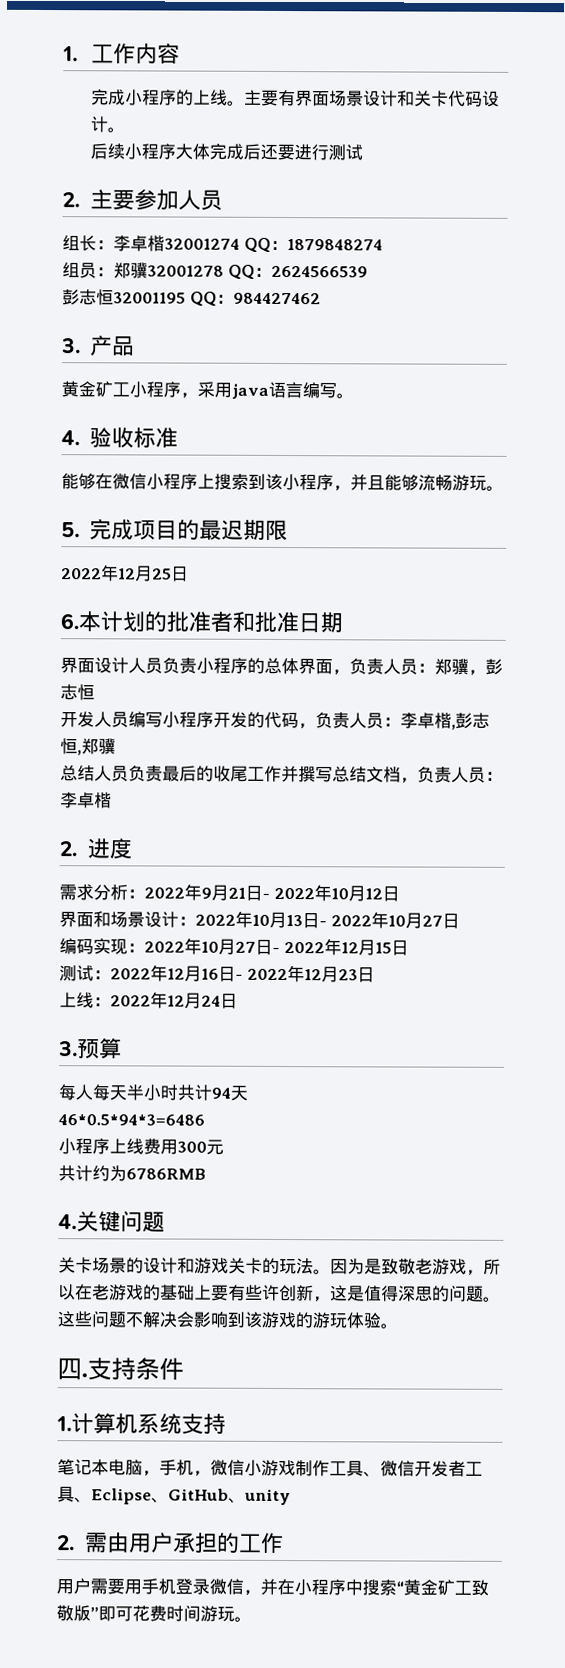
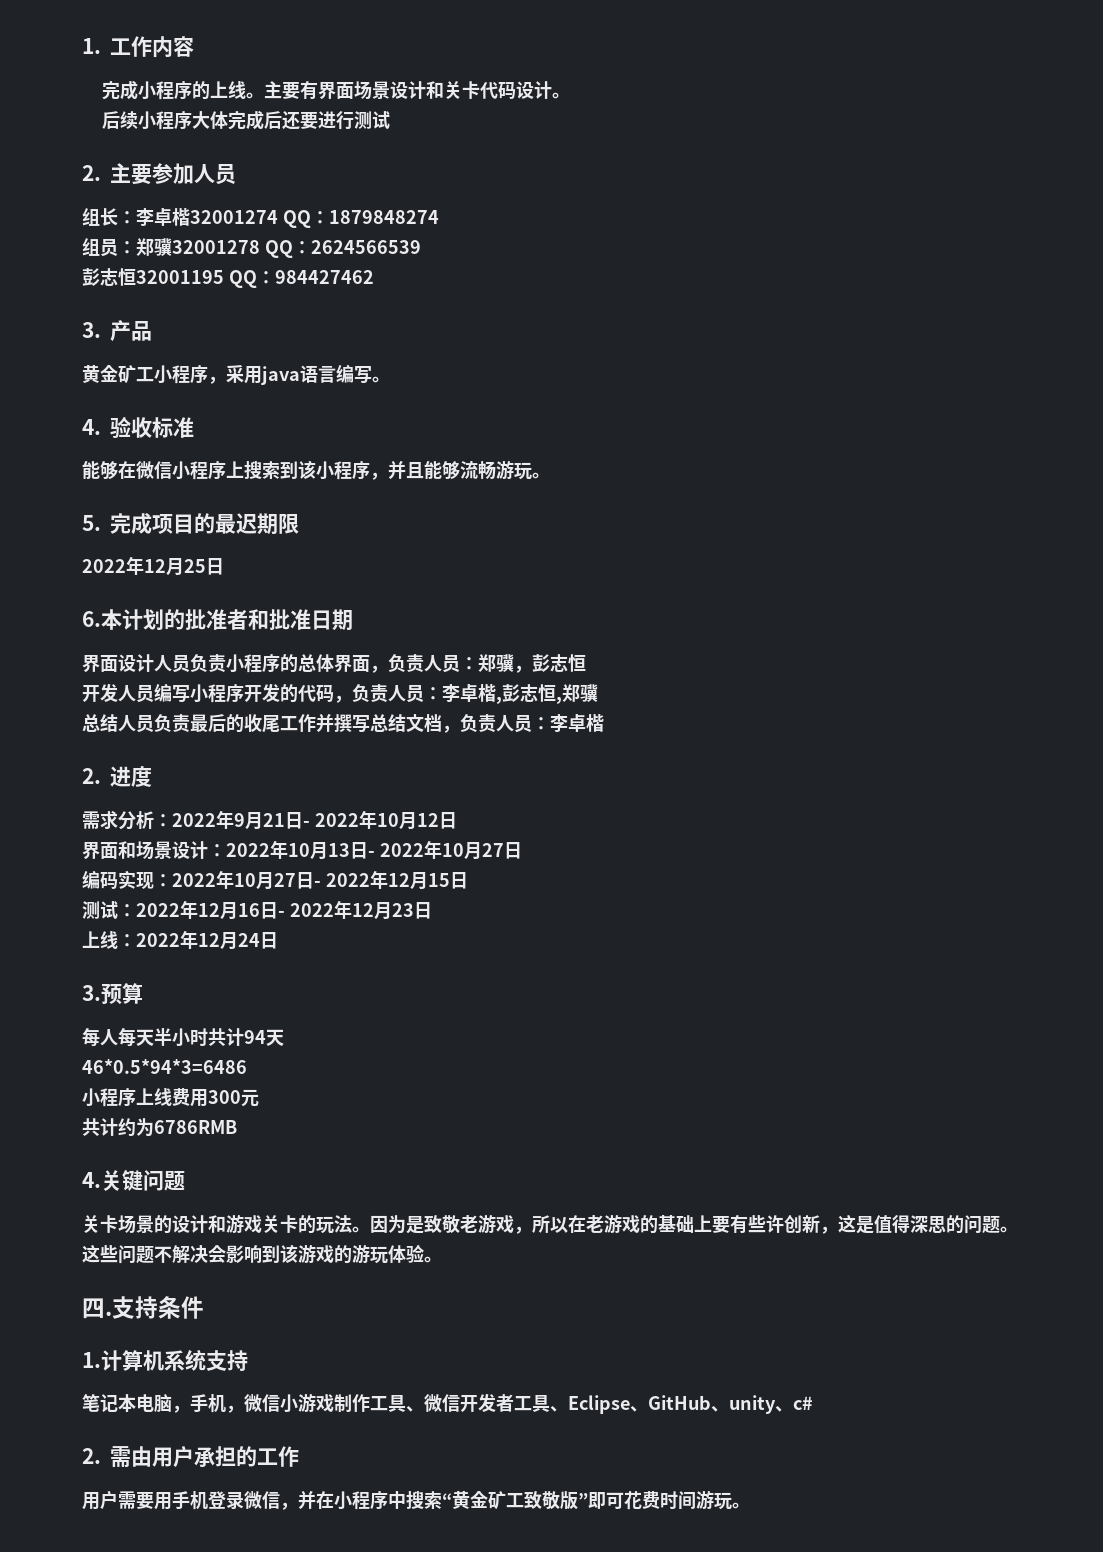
- 笔记本电脑，手机，微信小游戏制作工具、微信开发者工具、Eclipse、GitHub、unity
+ 笔记本电脑，手机，微信小游戏制作工具、微信开发者工具、Eclipse、GitHub、unity、c#

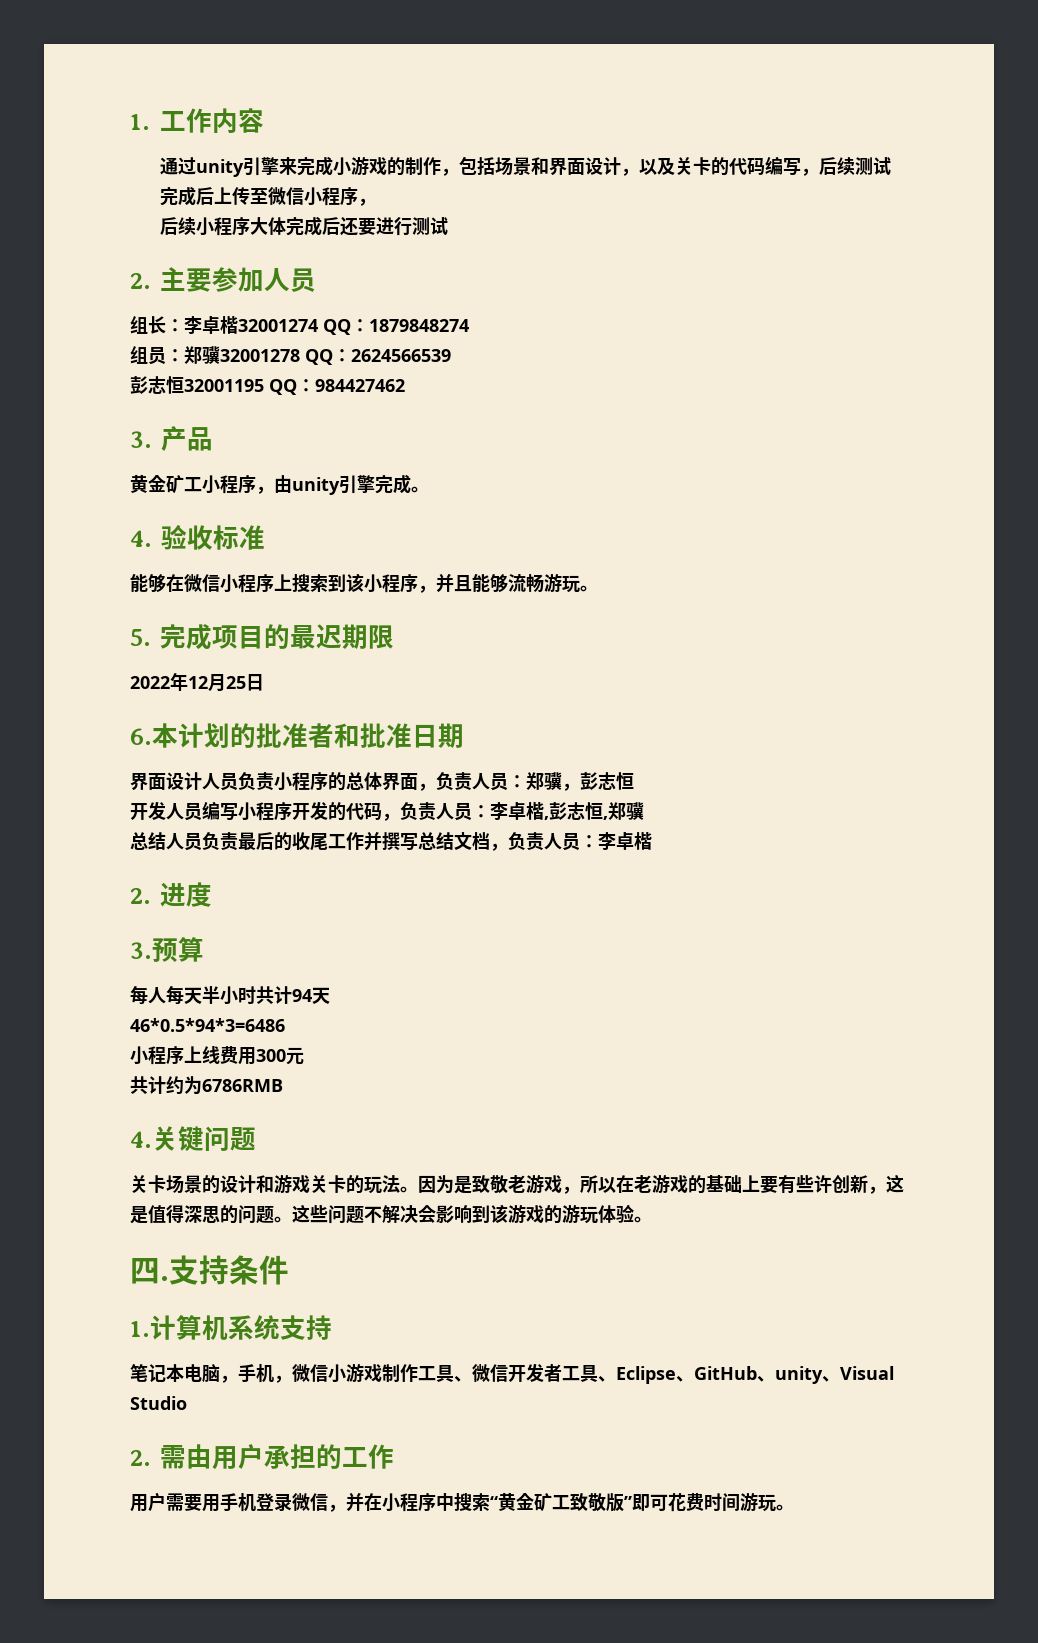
- 完成小程序的上线。主要有界面场景设计和关卡代码设计。
+ 通过unity引擎来完成小游戏的制作，包括场景和界面设计，以及关卡的代码编写，后续测试完成后上传至微信小程序，
- 黄金矿工小程序，采用java语言编写。
+ 黄金矿工小程序，由unity引擎完成。
- 需求分析：2022年9月21日- 2022年10月12日
- 界面和场景设计：2022年10月13日- 2022年10月27日
- 编码实现：2022年10月27日- 2022年12月15日
- 测试：2022年12月16日- 2022年12月23日
- 上线：2022年12月24日
- 笔记本电脑，手机，微信小游戏制作工具、微信开发者工具、Eclipse、GitHub、unity、c#
+ 笔记本电脑，手机，微信小游戏制作工具、微信开发者工具、Eclipse、GitHub、unity、Visual Studio

